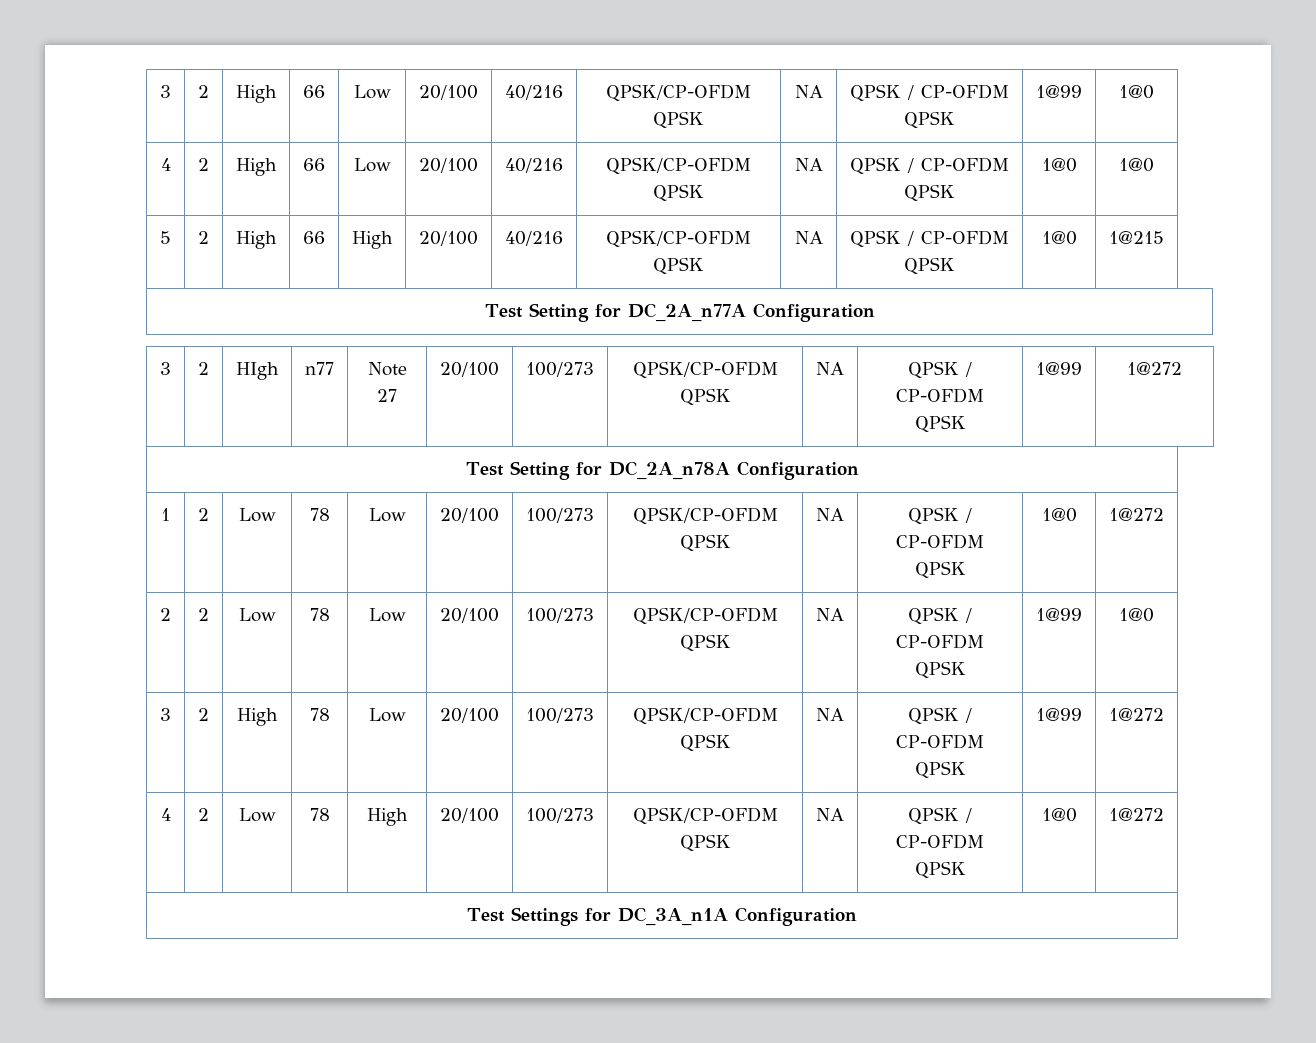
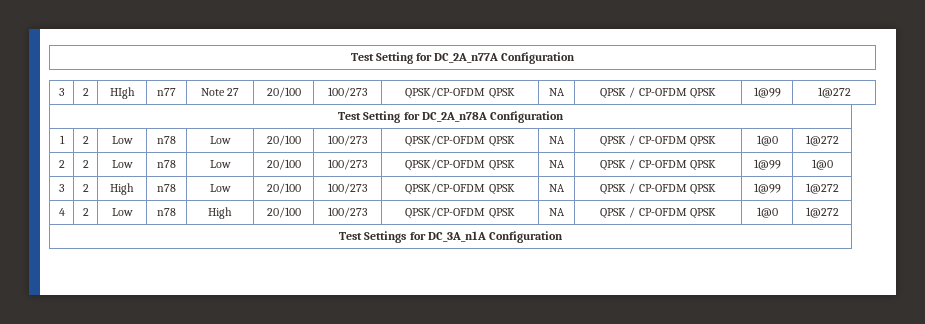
- 3 | 2 | High | 66 | Low | 20/100 | 40/216 | QPSK/CP-OFDM QPSK | NA | QPSK / CP-OFDM QPSK | 1@99 | 1@0
- 4 | 2 | High | 66 | Low | 20/100 | 40/216 | QPSK/CP-OFDM QPSK | NA | QPSK / CP-OFDM QPSK | 1@0 | 1@0
- 5 | 2 | High | 66 | High | 20/100 | 40/216 | QPSK/CP-OFDM QPSK | NA | QPSK / CP-OFDM QPSK | 1@0 | 1@215
- 1 | 2 | Low | 78 | Low | 20/100 | 100/273 | QPSK/CP-OFDM QPSK | NA | QPSK / CP-OFDM QPSK | 1@0 | 1@272
+ 1 | 2 | Low | n78 | Low | 20/100 | 100/273 | QPSK/CP-OFDM QPSK | NA | QPSK / CP-OFDM QPSK | 1@0 | 1@272
- 2 | 2 | Low | 78 | Low | 20/100 | 100/273 | QPSK/CP-OFDM QPSK | NA | QPSK / CP-OFDM QPSK | 1@99 | 1@0
+ 2 | 2 | Low | n78 | Low | 20/100 | 100/273 | QPSK/CP-OFDM QPSK | NA | QPSK / CP-OFDM QPSK | 1@99 | 1@0
- 3 | 2 | High | 78 | Low | 20/100 | 100/273 | QPSK/CP-OFDM QPSK | NA | QPSK / CP-OFDM QPSK | 1@99 | 1@272
+ 3 | 2 | High | n78 | Low | 20/100 | 100/273 | QPSK/CP-OFDM QPSK | NA | QPSK / CP-OFDM QPSK | 1@99 | 1@272
- 4 | 2 | Low | 78 | High | 20/100 | 100/273 | QPSK/CP-OFDM QPSK | NA | QPSK / CP-OFDM QPSK | 1@0 | 1@272
+ 4 | 2 | Low | n78 | High | 20/100 | 100/273 | QPSK/CP-OFDM QPSK | NA | QPSK / CP-OFDM QPSK | 1@0 | 1@272

